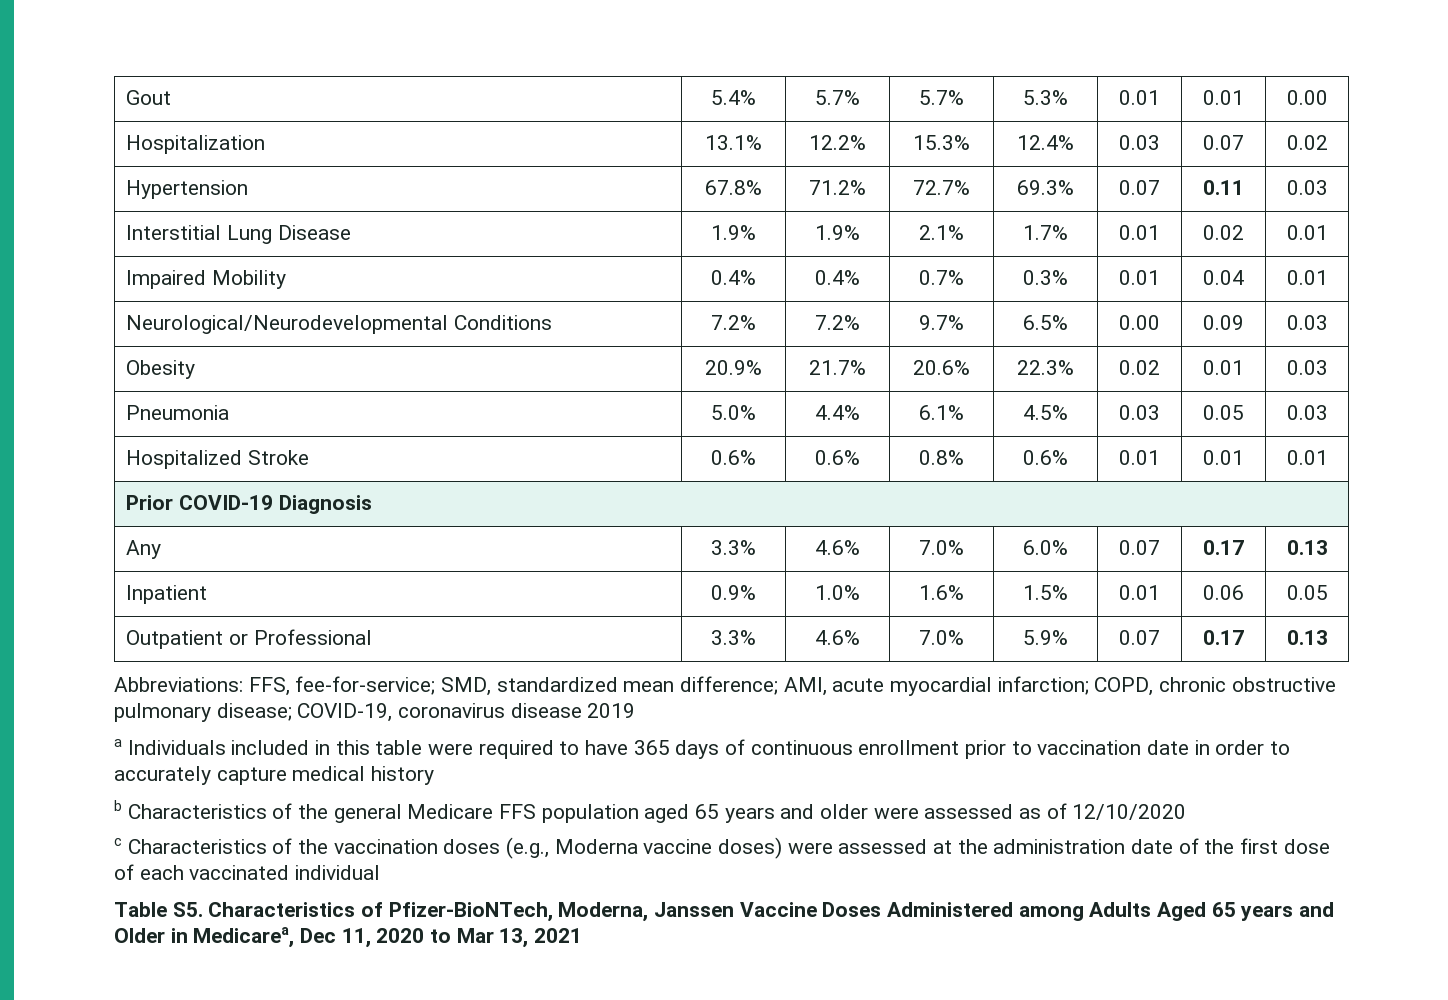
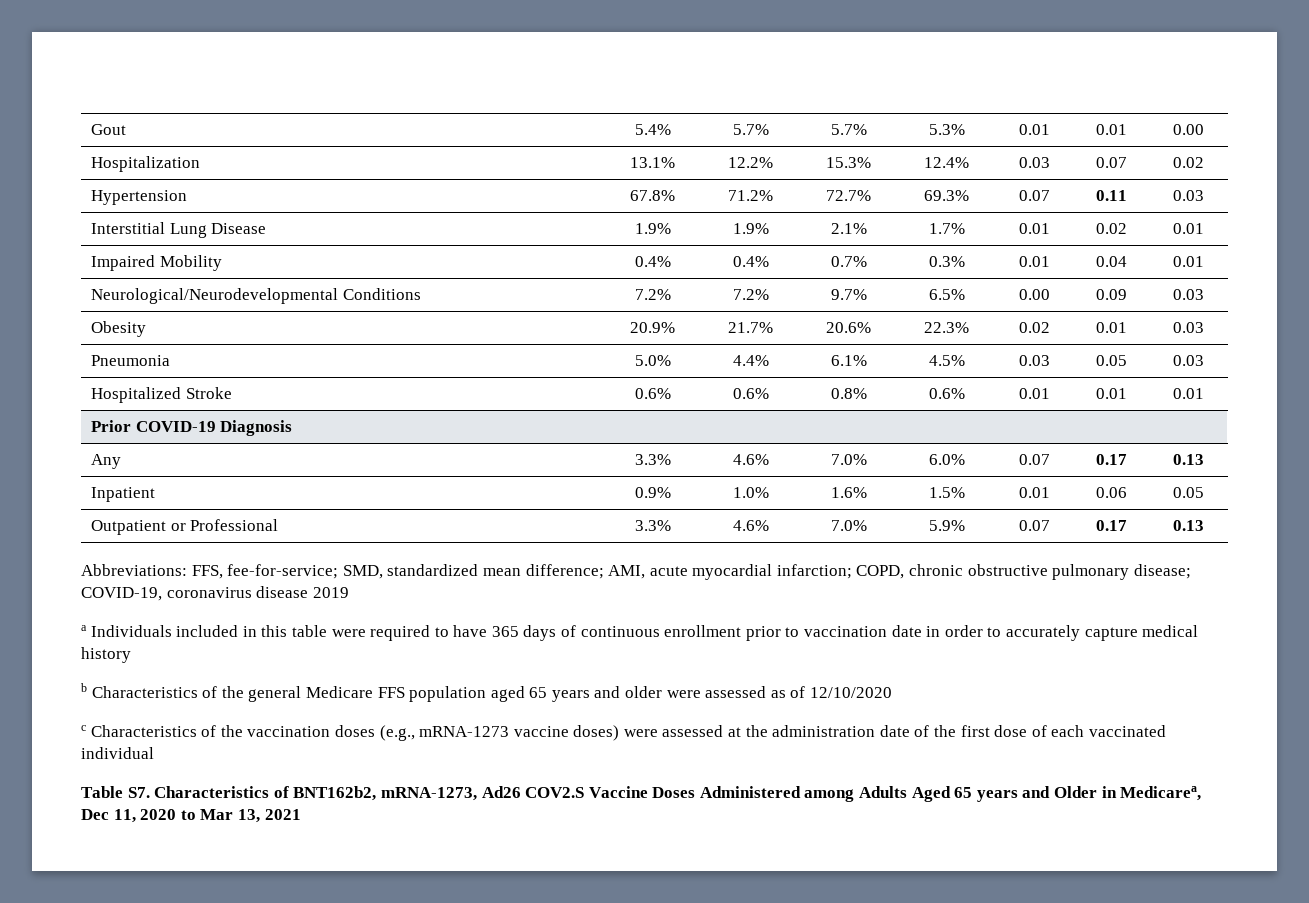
- c Characteristics of the vaccination doses (e.g., Moderna vaccine doses) were assessed at the administration date of the first dose of each vaccinated individual
+ c Characteristics of the vaccination doses (e.g., mRNA-1273 vaccine doses) were assessed at the administration date of the first dose of each vaccinated individual
- Table S5. Characteristics of Pfizer-BioNTech, Moderna, Janssen Vaccine Doses Administered among Adults Aged 65 years and Older in Medicarea, Dec 11, 2020 to Mar 13, 2021
+ Table S7. Characteristics of BNT162b2, mRNA-1273, Ad26 COV2.S Vaccine Doses Administered among Adults Aged 65 years and Older in Medicarea, Dec 11, 2020 to Mar 13, 2021

